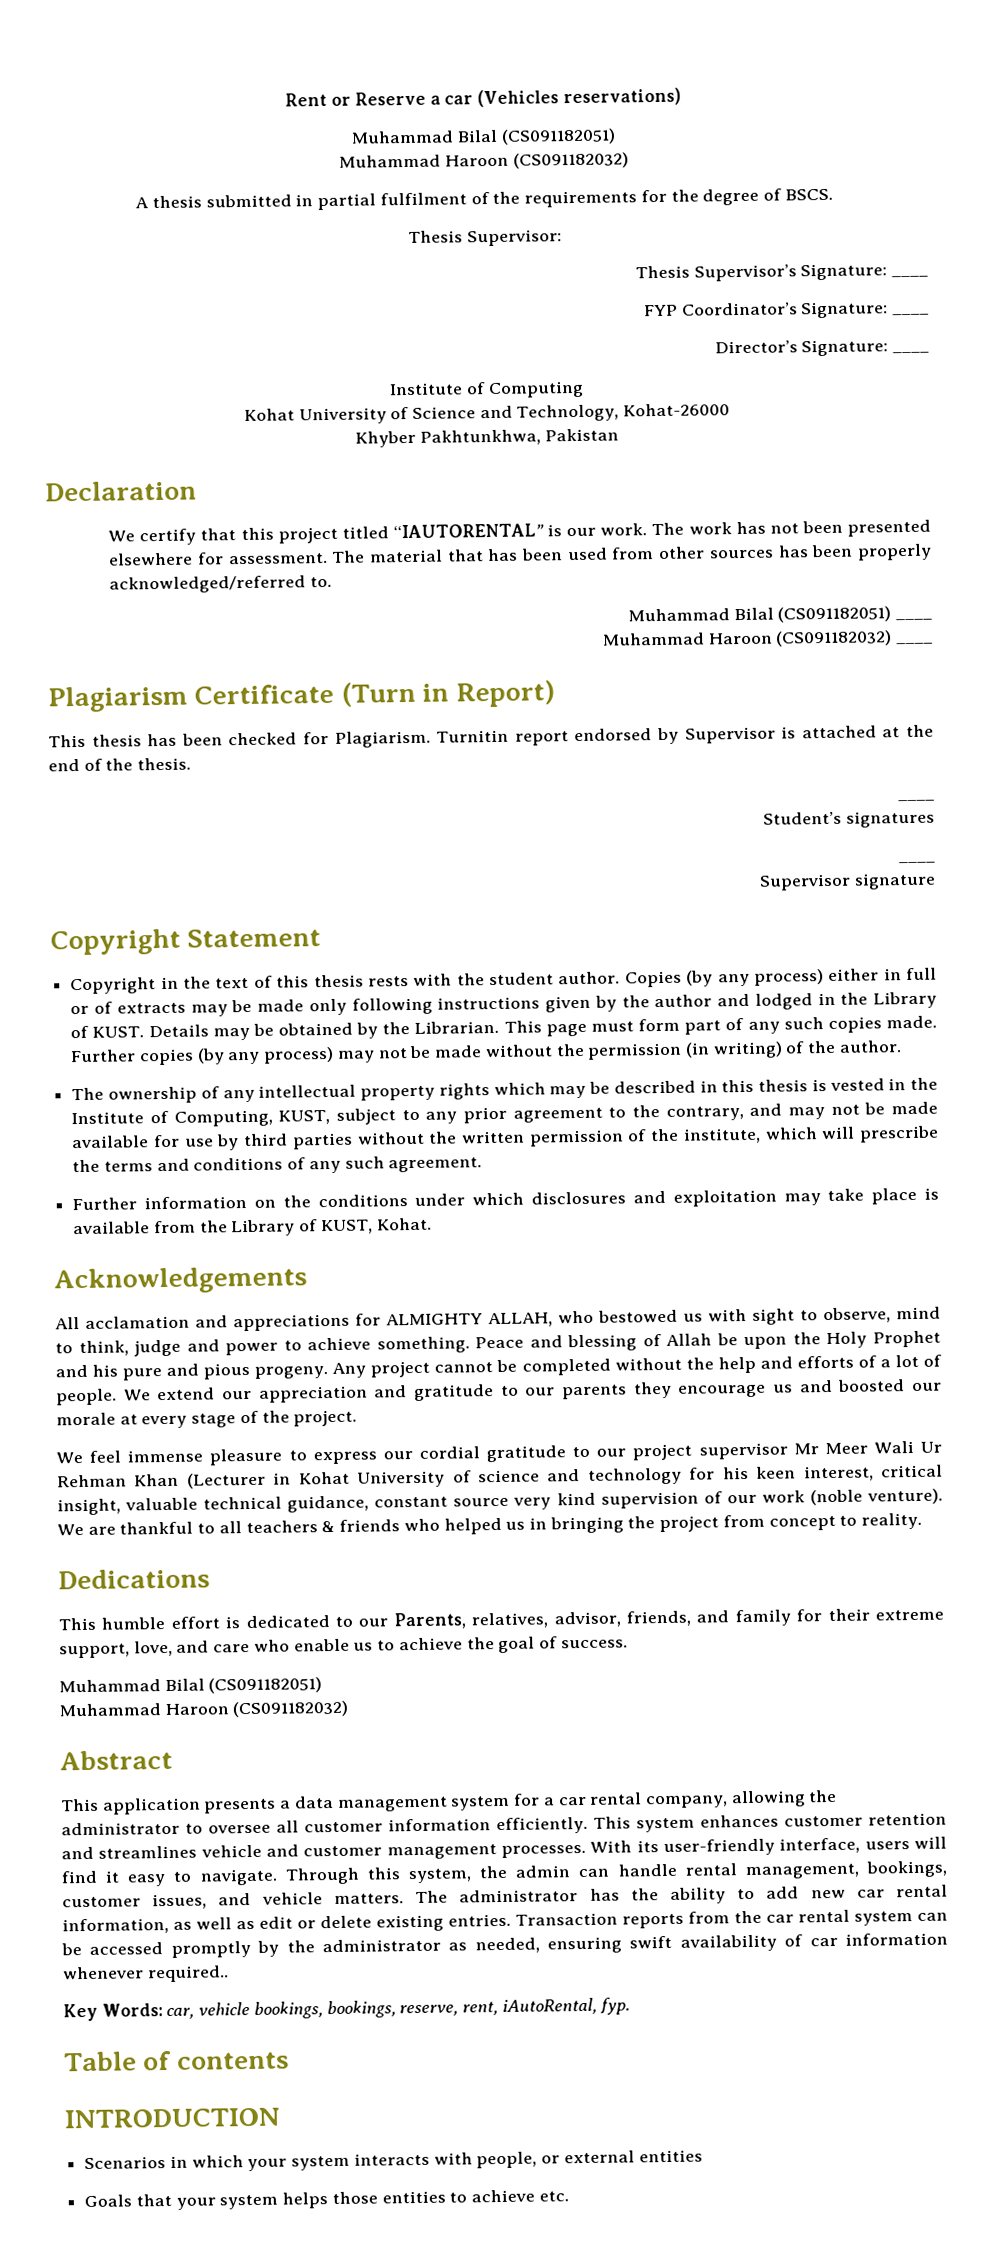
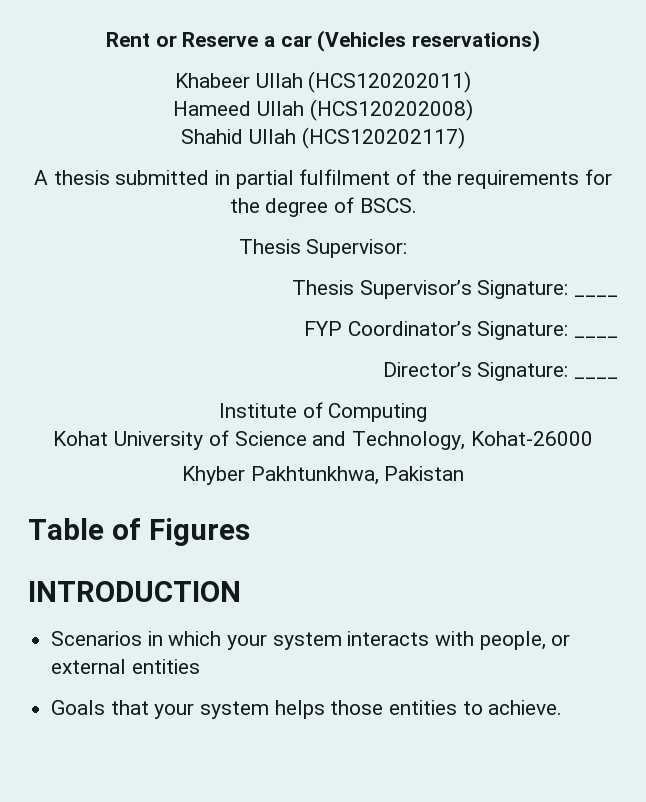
  Rent or Reserve a car (Vehicles reservations)
- Muhammad Bilal (CS091182051)
- Muhammad Haroon (CS091182032)
+ Khabeer Ullah (HCS120202011)
+ Hameed Ullah (HCS120202008)
+ Shahid Ullah (HCS120202117)
- Declaration
- We certify that this project titled “IAUTORENTAL” is our work. The work has not been presented elsewhere for assessment. The material that has been used from other sources has been properly acknowledged/referred to.
- Muhammad Bilal (CS091182051) ____
- Muhammad Haroon (CS091182032) ____
- Plagiarism Certificate (Turn in Report)
- This thesis has been checked for Plagiarism. Turnitin report endorsed by Supervisor is attached at the end of the thesis.
- ____
- Student’s signatures
- ____
- Supervisor signature
- Copyright Statement
- Copyright in the text of this thesis rests with the student author. Copies (by any process) either in full or of extracts may be made only following instructions given by the author and lodged in the Library of KUST. Details may be obtained by the Librarian. This page must form part of any such copies made. Further copies (by any process) may not be made without the permission (in writing) of the author.
- The ownership of any intellectual property rights which may be described in this thesis is vested in the Institute of Computing, KUST, subject to any prior agreement to the contrary, and may not be made available for use by third parties without the written permission of the institute, which will prescribe the terms and conditions of any such agreement.
- Further information on the conditions under which disclosures and exploitation may take place is available from the Library of KUST, Kohat.
- Acknowledgements
- All acclamation and appreciations for ALMIGHTY ALLAH, who bestowed us with sight to observe, mind to think, judge and power to achieve something. Peace and blessing of Allah be upon the Holy Prophet and his pure and pious progeny. Any project cannot be completed without the help and efforts of a lot of people. We extend our appreciation and gratitude to our parents they encourage us and boosted our morale at every stage of the project.
- We feel immense pleasure to express our cordial gratitude to our project supervisor Mr Meer Wali Ur Rehman Khan (Lecturer in Kohat University of science and technology for his keen interest, critical insight, valuable technical guidance, constant source very kind supervision of our work (noble venture). We are thankful to all teachers & friends who helped us in bringing the project from concept to reality.
- Dedications
- This humble effort is dedicated to our Parents, relatives, advisor, friends, and family for their extreme support, love, and care who enable us to achieve the goal of success.
- Muhammad Bilal (CS091182051)
- Muhammad Haroon (CS091182032)
- Abstract
- This application presents a data management system for a car rental company, allowing the administrator to oversee all customer information efficiently. This system enhances customer retention and streamlines vehicle and customer management processes. With its user-friendly interface, users will find it easy to navigate. Through this system, the admin can handle rental management, bookings, customer issues, and vehicle matters. The administrator has the ability to add new car rental information, as well as edit or delete existing entries. Transaction reports from the car rental system can be accessed promptly by the administrator as needed, ensuring swift availability of car information whenever required..
- Key Words: car, vehicle bookings, bookings, reserve, rent, iAutoRental, fyp.
- Table of contents
+ Table of Figures
- Goals that your system helps those entities to achieve etc.
+ Goals that your system helps those entities to achieve.

